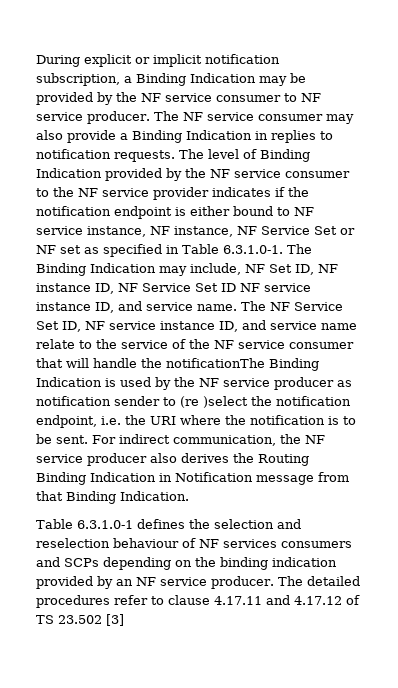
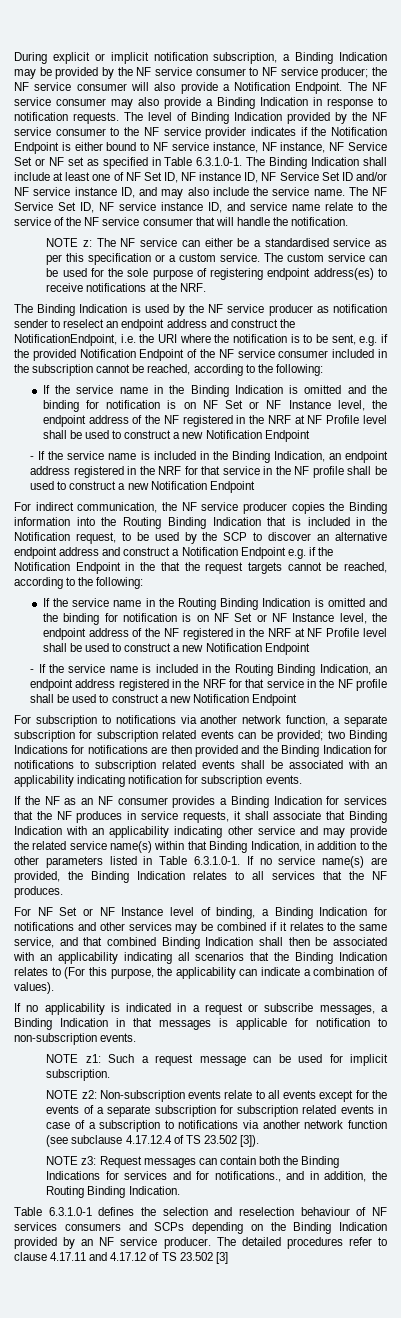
- During explicit or implicit notification subscription, a Binding Indication may be provided by the NF service consumer to NF service producer.
+ During explicit or implicit notification subscription, a Binding Indication may be provided by the NF service consumer to NF service producer; the NF service consumer will also provide a Notification Endpoint.
- The NF service consumer may also provide a Binding Indication in replies to notification requests.
+ The NF service consumer may also provide a Binding Indication in response to notification requests.
- The level of Binding Indication provided by the NF service consumer to the NF service provider indicates if the notification endpoint is either bound to NF service instance, NF instance, NF Service Set or NF set as specified in Table 6.3.1.0-1. The Binding Indication may include, NF Set ID, NF instance ID, NF Service Set ID NF service instance ID, and service name.
+ The level of Binding Indication provided by the NF service consumer to the NF service provider indicates if the Notification Endpoint is either bound to NF service instance, NF instance, NF Service Set or NF set as specified in Table 6.3.1.0-1. The Binding Indication shall include at least one of NF Set ID, NF instance ID, NF Service Set ID and/or NF service instance ID, and may also include the service name.
- The NF Service Set ID, NF service instance ID, and service name relate to the service of the NF service consumer that will handle the notificationThe Binding Indication is used by the NF service producer as notification sender to (re )select the notification endpoint, i.e. the URI where the notification is to be sent. For indirect communication, the NF service producer also derives the Routing Binding Indication in Notification message from that Binding Indication.
+ The NF Service Set ID, NF service instance ID, and service name relate to the service of the NF service consumer that will handle the notification.
+ NOTE z: The NF service can either be a standardised service as per this specification or a custom service. The custom service can be used for the sole purpose of registering endpoint address(es) to receive notifications at the NRF.
+ The Binding Indication is used by the NF service producer as notification sender to reselect an endpoint address and construct the NotificationEndpoint, i.e. the URI where the notification is to be sent, e.g. if the provided Notification Endpoint of the NF service consumer included in the subscription cannot be reached, according to the following:
+ If the service name in the Binding Indication is omitted and the binding for notification is on NF Set or NF Instance level, the endpoint address of the NF registered in the NRF at NF Profile level shall be used to construct a new Notification Endpoint
+ - If the service name is included in the Binding Indication, an endpoint address registered in the NRF for that service in the NF profile shall be used to construct a new Notification Endpoint
+ For indirect communication, the NF service producer copies the Binding information into the Routing Binding Indication that is included in the Notification request, to be used by the SCP to discover an alternative endpoint address and construct a Notification Endpoint e.g. if the Notification Endpoint in the that the request targets cannot be reached, according to the following:
+ If the service name in the Routing Binding Indication is omitted and the binding for notification is on NF Set or NF Instance level, the endpoint address of the NF registered in the NRF at NF Profile level shall be used to construct a new Notification Endpoint
+ - If the service name is included in the Routing Binding Indication, an endpoint address registered in the NRF for that service in the NF profile shall be used to construct a new Notification Endpoint
+ For subscription to notifications via another network function, a separate subscription for subscription related events can be provided; two Binding Indications for notifications are then provided and the Binding Indication for notifications to subscription related events shall be associated with an applicability indicating notification for subscription events.
+ If the NF as an NF consumer provides a Binding Indication for services that the NF produces in service requests, it shall associate that Binding Indication with an applicability indicating other service and may provide the related service name(s) within that Binding Indication, in addition to the other parameters listed in Table 6.3.1.0-1. If no service name(s) are provided, the Binding Indication relates to all services that the NF produces.
+ For NF Set or NF Instance level of binding, a Binding Indication for notifications and other services may be combined if it relates to the same service, and that combined Binding Indication shall then be associated with an applicability indicating all scenarios that the Binding Indication relates to (For this purpose, the applicability can indicate a combination of values).
+ If no applicability is indicated in a request or subscribe messages, a Binding Indication in that messages is applicable for notification to non-subscription events.
+ NOTE z1: Such a request message can be used for implicit subscription.
+ NOTE z2: Non-subscription events relate to all events except for the events of a separate subscription for subscription related events in case of a subscription to notifications via another network function (see subclause 4.17.12.4 of TS 23.502 [3]).
+ NOTE z3: Request messages can contain both the Binding Indications for services and for notifications., and in addition, the Routing Binding Indication.
- Table 6.3.1.0-1 defines the selection and reselection behaviour of NF services consumers and SCPs depending on the binding indication provided by an NF service producer.
+ Table 6.3.1.0-1 defines the selection and reselection behaviour of NF services consumers and SCPs depending on the Binding Indication provided by an NF service producer.

